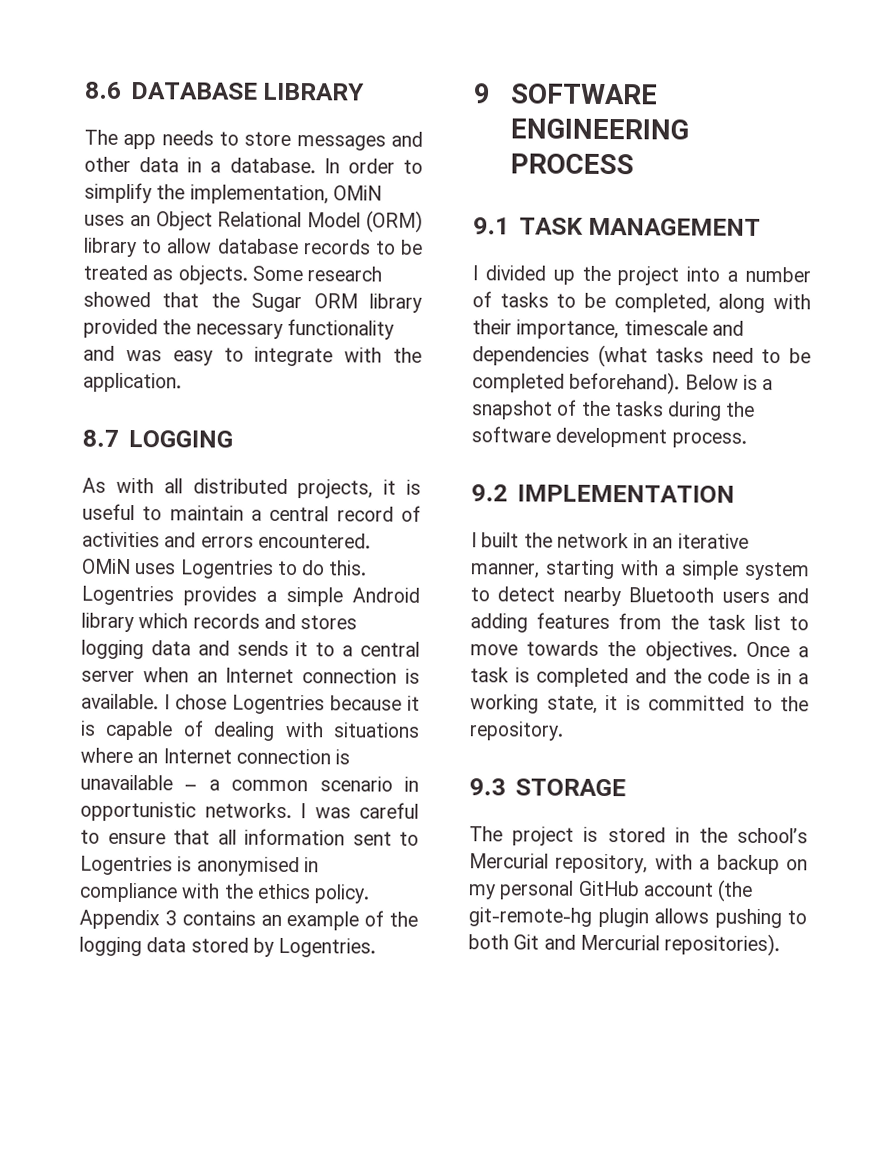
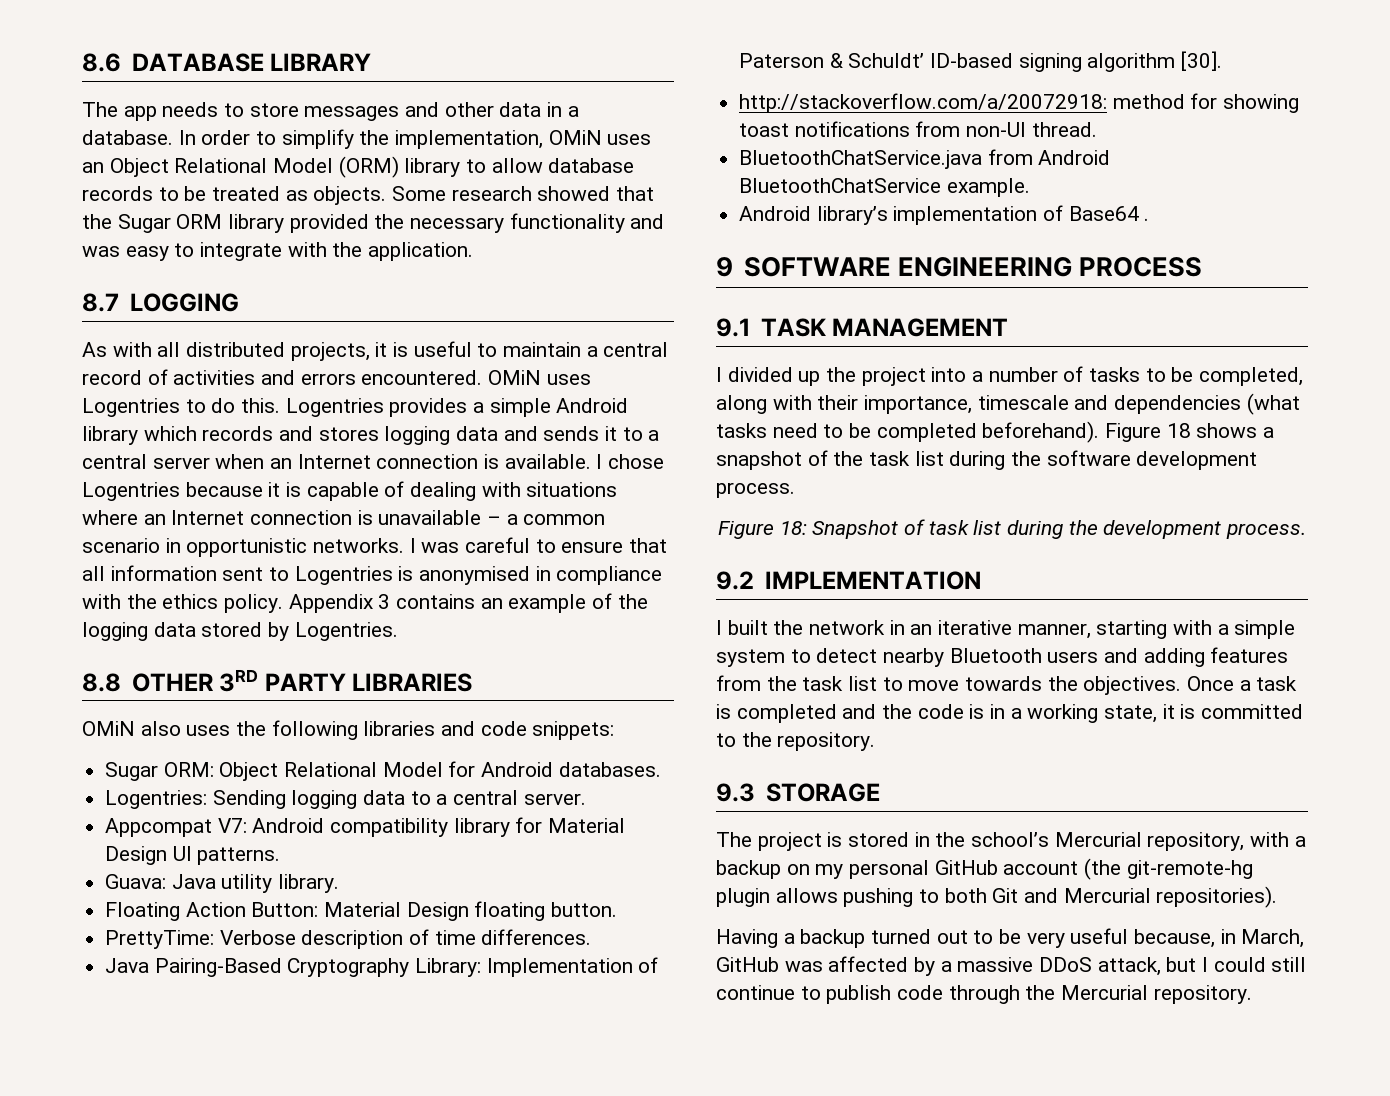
+ 8.8 OTHER 3RD PARTY LIBRARIES
+ OMiN also uses the following libraries and code snippets:
+ Sugar ORM: Object Relational Model for Android databases.
+ Logentries: Sending logging data to a central server.
+ Appcompat V7: Android compatibility library for Material Design UI patterns.
+ Guava: Java utility library.
+ Floating Action Button: Material Design floating button.
+ PrettyTime: Verbose description of time differences.
+ Java Pairing-Based Cryptography Library: Implementation of Paterson & Schuldt’ ID-based signing algorithm [30].
+ http://stackoverflow.com/a/20072918: method for showing toast notifications from non-UI thread.
+ BluetoothChatService.java from Android BluetoothChatService example.
+ Android library’s implementation of Base64 .
- Below is a snapshot of the tasks during the software development process.
+ Figure 18 shows a snapshot of the task list during the software development process.
+ Figure 18: Snapshot of task list during the development process.
+ Having a backup turned out to be very useful because, in March, GitHub was affected by a massive DDoS attack, but I could still continue to publish code through the Mercurial repository.

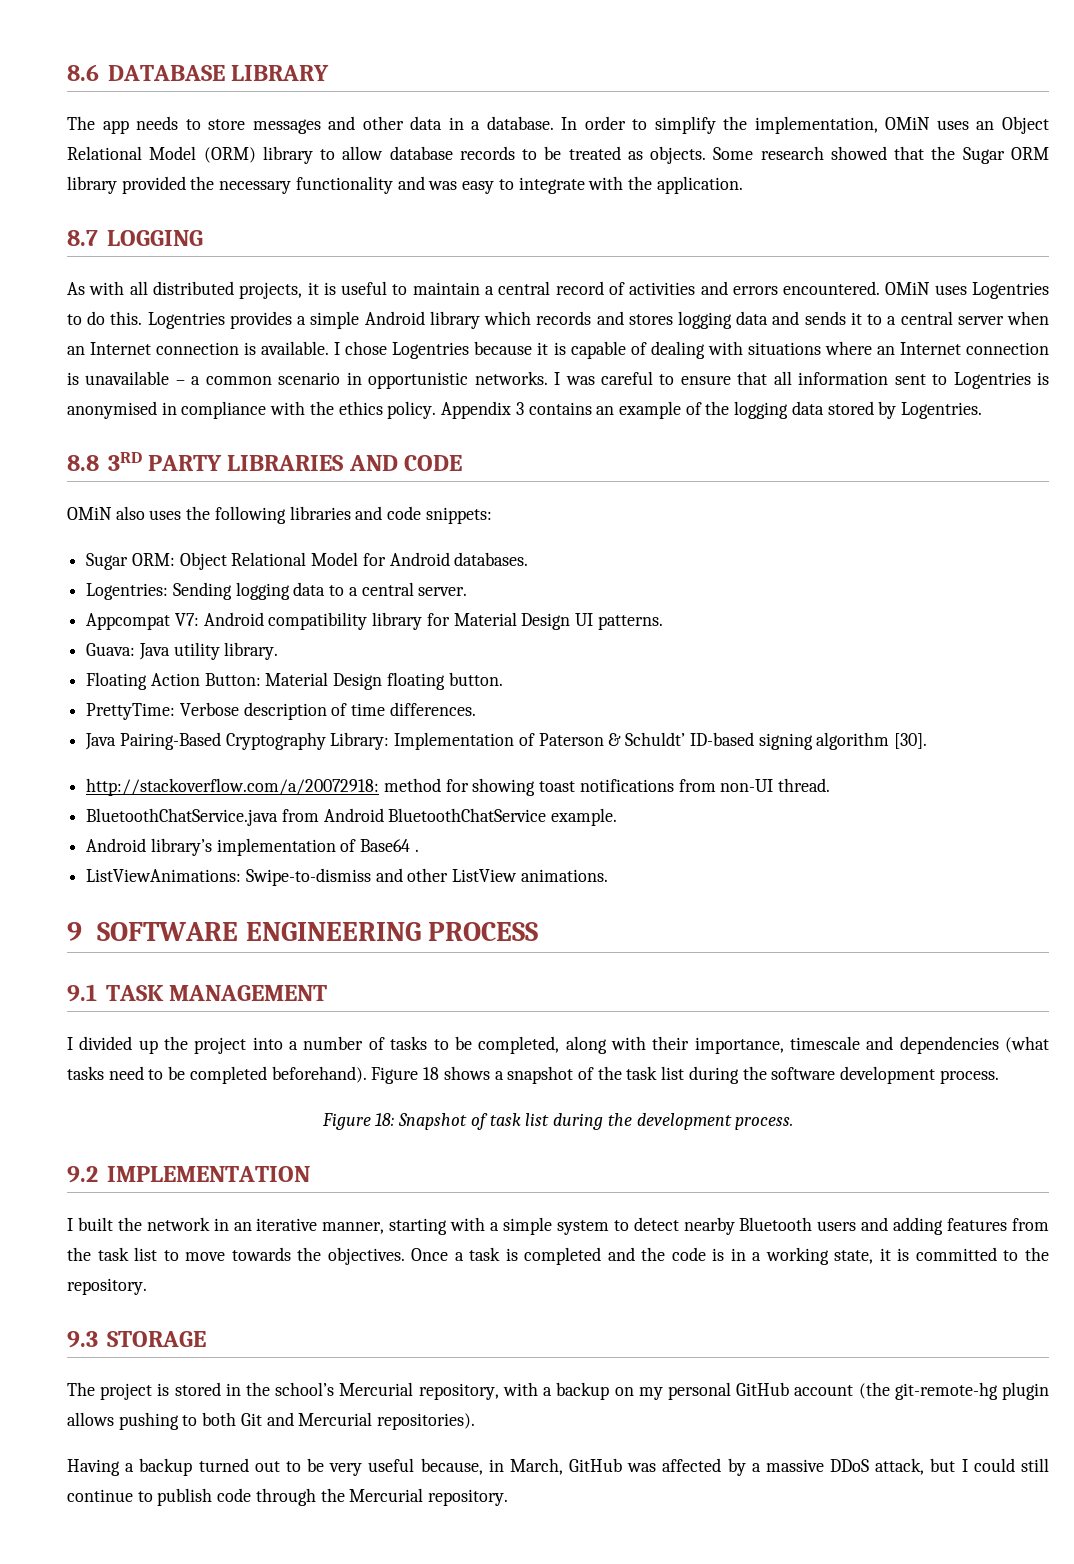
- 8.8 OTHER 3RD PARTY LIBRARIES
+ 8.8 3RD PARTY LIBRARIES AND CODE
+ ListViewAnimations: Swipe-to-dismiss and other ListView animations.

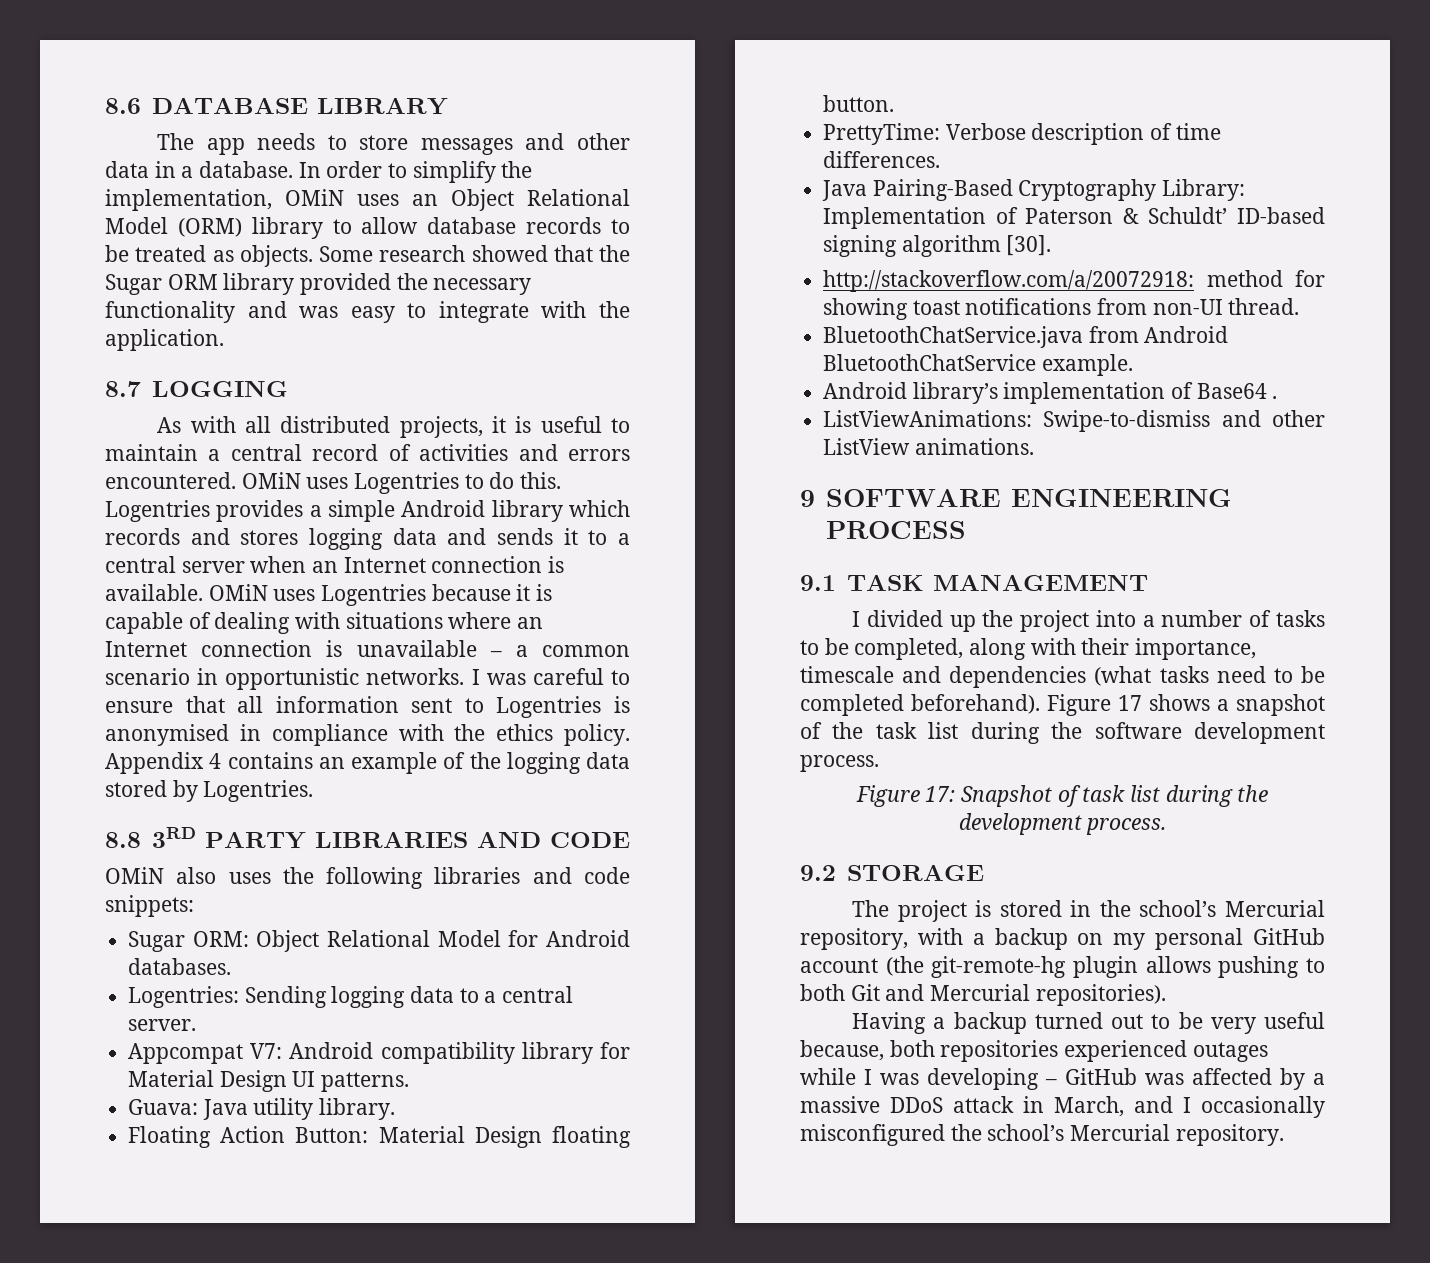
- I chose Logentries because it is capable of dealing with situations where an Internet connection is unavailable – a common scenario in opportunistic networks.
+ OMiN uses Logentries because it is capable of dealing with situations where an Internet connection is unavailable – a common scenario in opportunistic networks.
- Appendix 3 contains an example of the logging data stored by Logentries.
+ Appendix 4 contains an example of the logging data stored by Logentries.
- Figure 18 shows a snapshot of the task list during the software development process.
+ Figure 17 shows a snapshot of the task list during the software development process.
- Figure 18: Snapshot of task list during the development process.
+ Figure 17: Snapshot of task list during the development process.
- 9.2 IMPLEMENTATION
- I built the network in an iterative manner, starting with a simple system to detect nearby Bluetooth users and adding features from the task list to move towards the objectives. Once a task is completed and the code is in a working state, it is committed to the repository.
- 9.3 STORAGE
+ 9.2 STORAGE
- Having a backup turned out to be very useful because, in March, GitHub was affected by a massive DDoS attack, but I could still continue to publish code through the Mercurial repository.
+ Having a backup turned out to be very useful because, both repositories experienced outages while I was developing – GitHub was affected by a massive DDoS attack in March, and I occasionally misconfigured the school’s Mercurial repository.

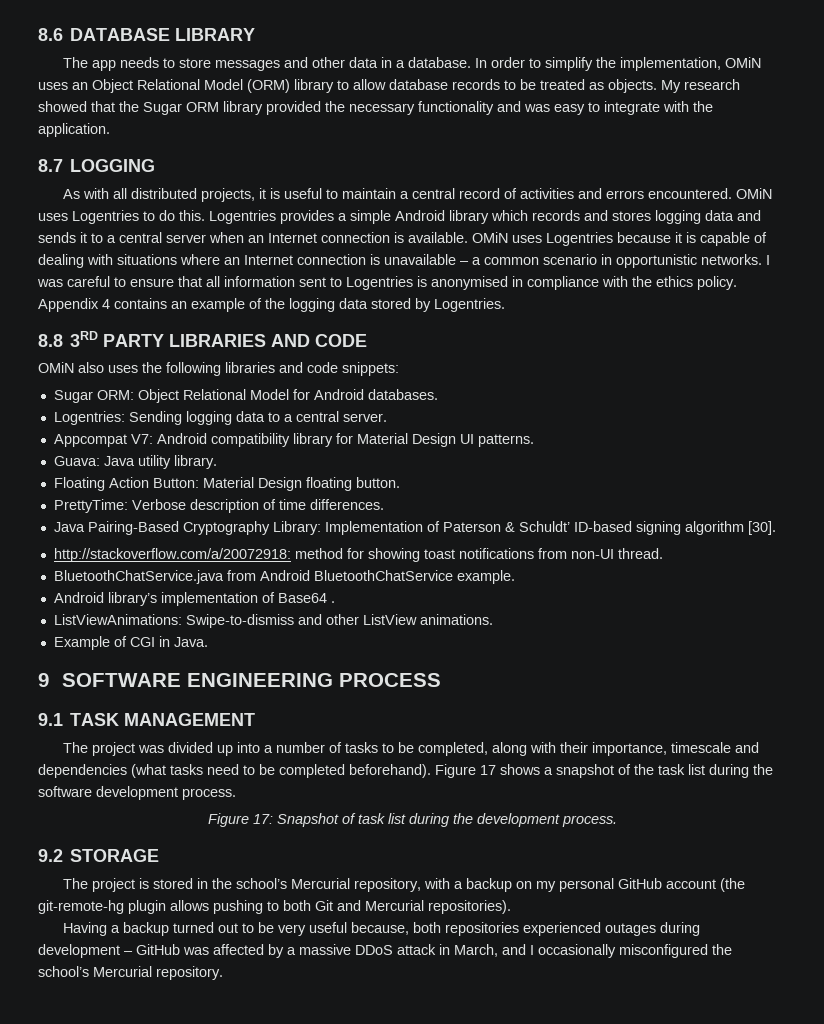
- Some research showed that the Sugar ORM library provided the necessary functionality and was easy to integrate with the application.
+ My research showed that the Sugar ORM library provided the necessary functionality and was easy to integrate with the application.
+ Example of CGI in Java.
- I divided up the project into a number of tasks to be completed, along with their importance, timescale and dependencies (what tasks need to be completed beforehand).
+ The project was divided up into a number of tasks to be completed, along with their importance, timescale and dependencies (what tasks need to be completed beforehand).
- Having a backup turned out to be very useful because, both repositories experienced outages while I was developing – GitHub was affected by a massive DDoS attack in March, and I occasionally misconfigured the school’s Mercurial repository.
+ Having a backup turned out to be very useful because, both repositories experienced outages during development – GitHub was affected by a massive DDoS attack in March, and I occasionally misconfigured the school’s Mercurial repository.

